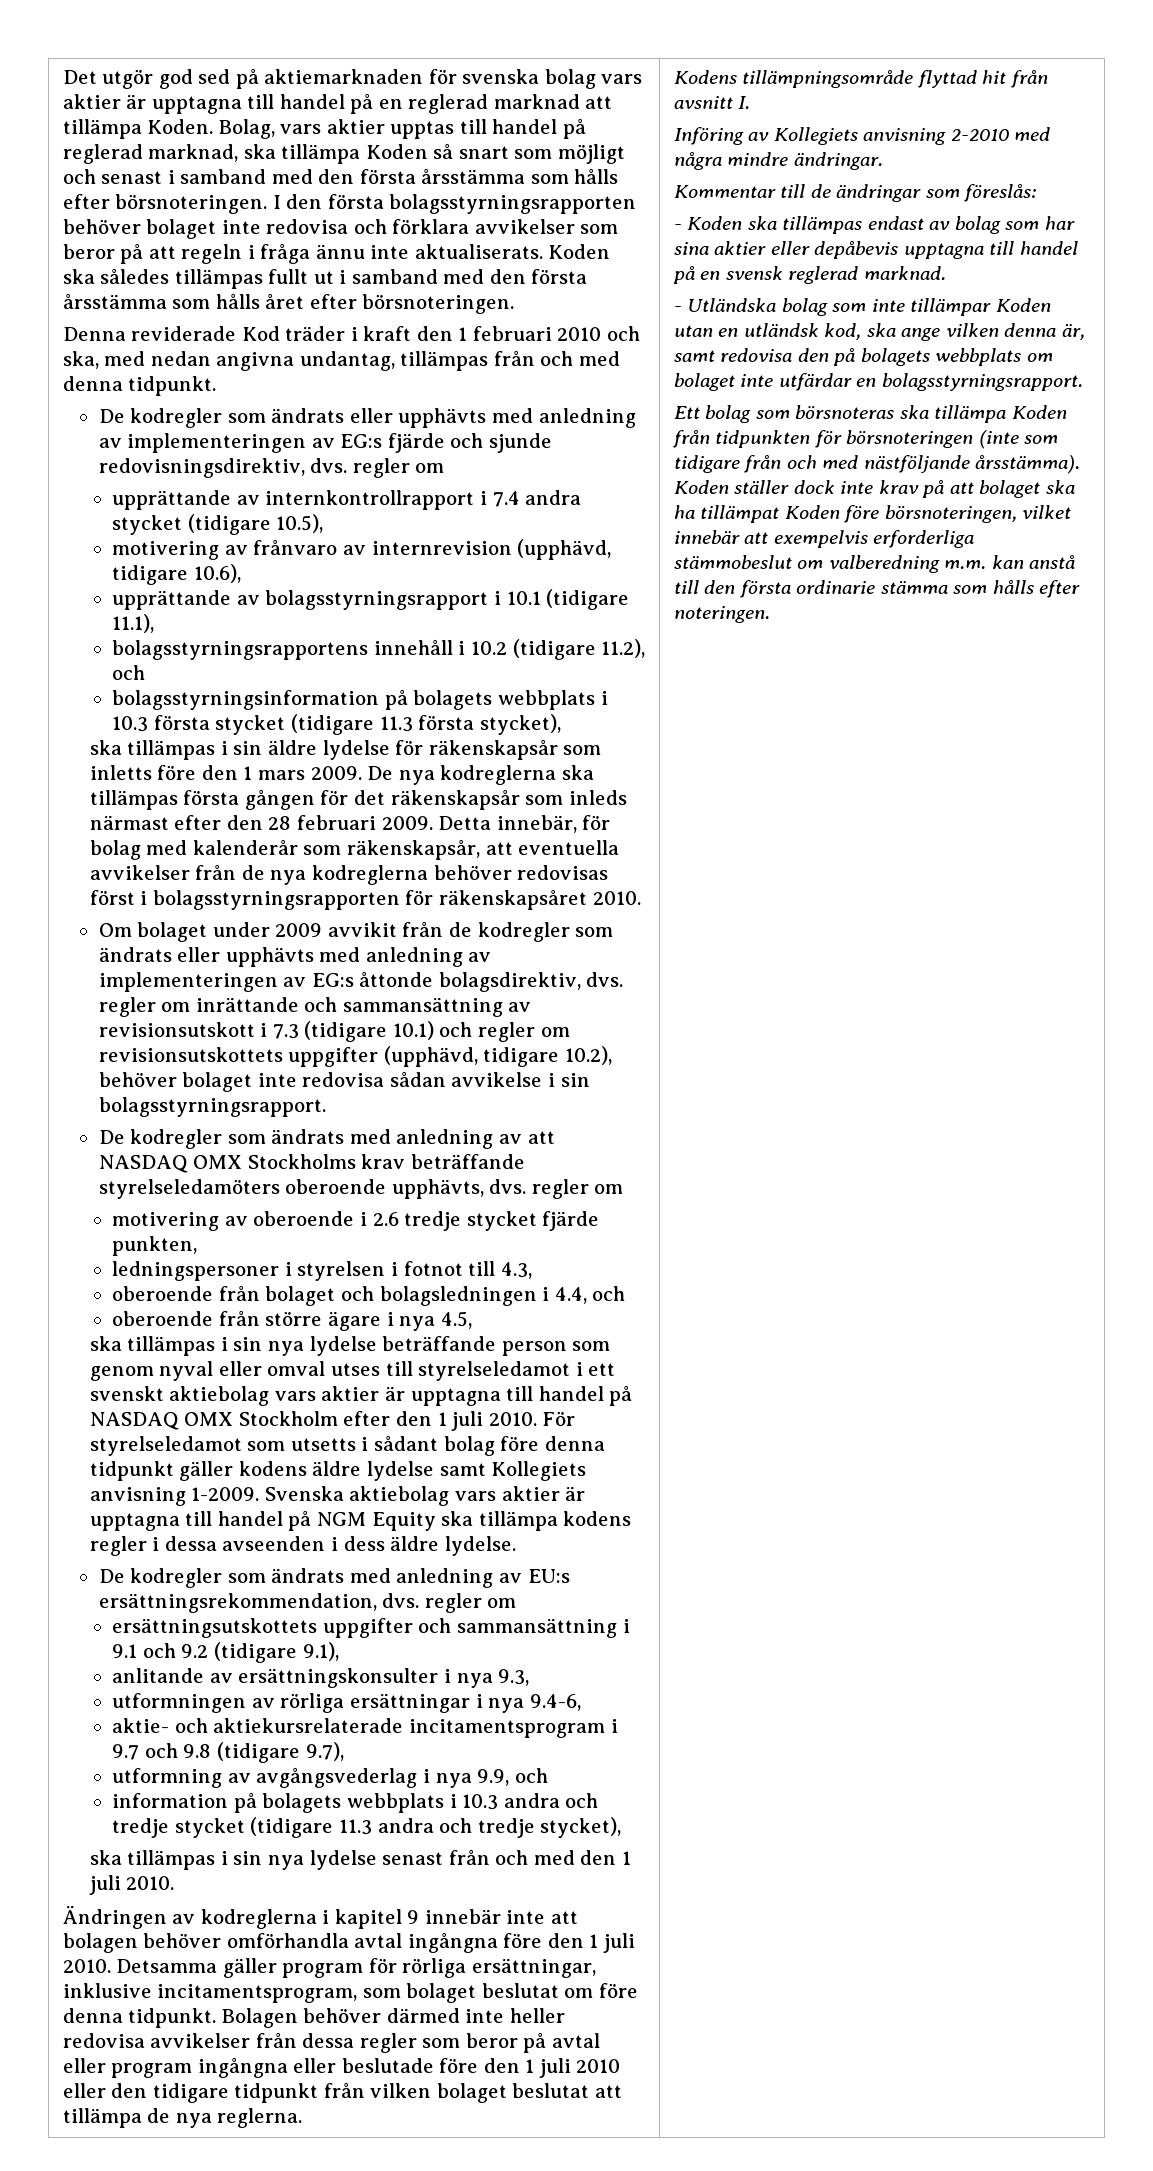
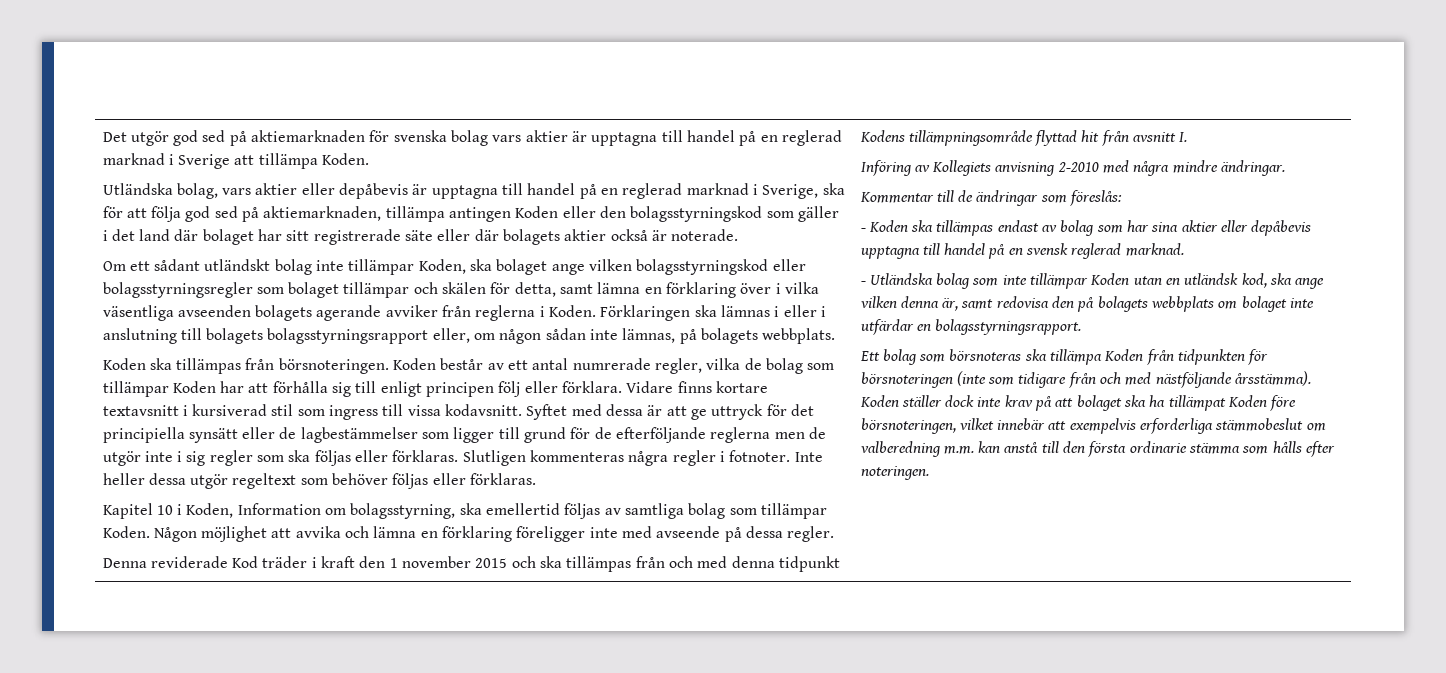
- Det utgör god sed på aktiemarknaden för svenska bolag vars aktier är upptagna till handel på en reglerad marknad att tillämpa Koden. Bolag, vars aktier upptas till handel på reglerad marknad, ska tillämpa Koden så snart som möjligt och senast i samband med den första årsstämma som hålls efter börsnoteringen. I den första bolagsstyrningsrapporten behöver bolaget inte redovisa och förklara avvikelser som beror på att regeln i fråga ännu inte aktualiserats. Koden ska således tillämpas fullt ut i samband med den första årsstämma som hålls året efter börsnoteringen.
+ Det utgör god sed på aktiemarknaden för svenska bolag vars aktier är upptagna till handel på en reglerad marknad i Sverige att tillämpa Koden.
+ Utländska bolag, vars aktier eller depåbevis är upptagna till handel på en reglerad marknad i Sverige, ska för att följa god sed på aktiemarknaden, tillämpa antingen Koden eller den bolagsstyrningskod som gäller i det land där bolaget har sitt registrerade säte eller där bolagets aktier också är noterade.
+ Om ett sådant utländskt bolag inte tillämpar Koden, ska bolaget ange vilken bolagsstyrningskod eller bolagsstyrningsregler som bolaget tillämpar och skälen för detta, samt lämna en förklaring över i vilka väsentliga avseenden bolagets agerande avviker från reglerna i Koden. Förklaringen ska lämnas i eller i anslutning till bolagets bolagsstyrningsrapport eller, om någon sådan inte lämnas, på bolagets webbplats.
+ Koden ska tillämpas från börsnoteringen. Koden består av ett antal numrerade regler, vilka de bolag som tillämpar Koden har att förhålla sig till enligt principen följ eller förklara. Vidare finns kortare textavsnitt i kursiverad stil som ingress till vissa kodavsnitt. Syftet med dessa är att ge uttryck för det principiella synsätt eller de lagbestämmelser som ligger till grund för de efterföljande reglerna men de utgör inte i sig regler som ska följas eller förklaras. Slutligen kommenteras några regler i fotnoter. Inte heller dessa utgör regeltext som behöver följas eller förklaras.
+ Kapitel 10 i Koden, Information om bolagsstyrning, ska emellertid följas av samtliga bolag som tillämpar Koden. Någon möjlighet att avvika och lämna en förklaring föreligger inte med avseende på dessa regler.
- Denna reviderade Kod träder i kraft den 1 februari 2010 och ska, med nedan angivna undantag, tillämpas från och med denna tidpunkt.
- De kodregler som ändrats eller upphävts med anledning av implementeringen av EG:s fjärde och sjunde redovisningsdirektiv, dvs. regler om
- upprättande av internkontrollrapport i 7.4 andra stycket (tidigare 10.5),
- motivering av frånvaro av internrevision (upphävd, tidigare 10.6),
- upprättande av bolagsstyrningsrapport i 10.1 (tidigare 11.1),
- bolagsstyrningsrapportens innehåll i 10.2 (tidigare 11.2), och
- bolagsstyrningsinformation på bolagets webbplats i 10.3 första stycket (tidigare 11.3 första stycket),
- ska tillämpas i sin äldre lydelse för räkenskapsår som inletts före den 1 mars 2009. De nya kodreglerna ska tillämpas första gången för det räkenskapsår som inleds närmast efter den 28 februari 2009. Detta innebär, för bolag med kalenderår som räkenskapsår, att eventuella avvikelser från de nya kodreglerna behöver redovisas först i bolagsstyrningsrapporten för räkenskapsåret 2010.
- Om bolaget under 2009 avvikit från de kodregler som ändrats eller upphävts med anledning av implementeringen av EG:s åttonde bolagsdirektiv, dvs. regler om inrättande och sammansättning av revisionsutskott i 7.3 (tidigare 10.1) och regler om revisionsutskottets uppgifter (upphävd, tidigare 10.2), behöver bolaget inte redovisa sådan avvikelse i sin bolagsstyrningsrapport.
- De kodregler som ändrats med anledning av att NASDAQ OMX Stockholms krav beträffande styrelseledamöters oberoende upphävts, dvs. regler om
- motivering av oberoende i 2.6 tredje stycket fjärde punkten,
- ledningspersoner i styrelsen i fotnot till 4.3,
- oberoende från bolaget och bolagsledningen i 4.4, och
- oberoende från större ägare i nya 4.5,
- ska tillämpas i sin nya lydelse beträffande person som genom nyval eller omval utses till styrelseledamot i ett svenskt aktiebolag vars aktier är upptagna till handel på NASDAQ OMX Stockholm efter den 1 juli 2010. För styrelseledamot som utsetts i sådant bolag före denna tidpunkt gäller kodens äldre lydelse samt Kollegiets anvisning 1-2009. Svenska aktiebolag vars aktier är upptagna till handel på NGM Equity ska tillämpa kodens regler i dessa avseenden i dess äldre lydelse.
- De kodregler som ändrats med anledning av EU:s ersättningsrekommendation, dvs. regler om
- ersättningsutskottets uppgifter och sammansättning i 9.1 och 9.2 (tidigare 9.1),
- anlitande av ersättningskonsulter i nya 9.3,
- utformningen av rörliga ersättningar i nya 9.4-6,
- aktie- och aktiekursrelaterade incitamentsprogram i 9.7 och 9.8 (tidigare 9.7),
- utformning av avgångsvederlag i nya 9.9, och
- information på bolagets webbplats i 10.3 andra och tredje stycket (tidigare 11.3 andra och tredje stycket),
- ska tillämpas i sin nya lydelse senast från och med den 1 juli 2010.
- Ändringen av kodreglerna i kapitel 9 innebär inte att bolagen behöver omförhandla avtal ingångna före den 1 juli 2010. Detsamma gäller program för rörliga ersättningar, inklusive incitamentsprogram, som bolaget beslutat om före denna tidpunkt. Bolagen behöver därmed inte heller redovisa avvikelser från dessa regler som beror på avtal eller program ingångna eller beslutade före den 1 juli 2010 eller den tidigare tidpunkt från vilken bolaget beslutat att tillämpa de nya reglerna.
+ Denna reviderade Kod träder i kraft den 1 november 2015 och ska tillämpas från och med denna tidpunkt

